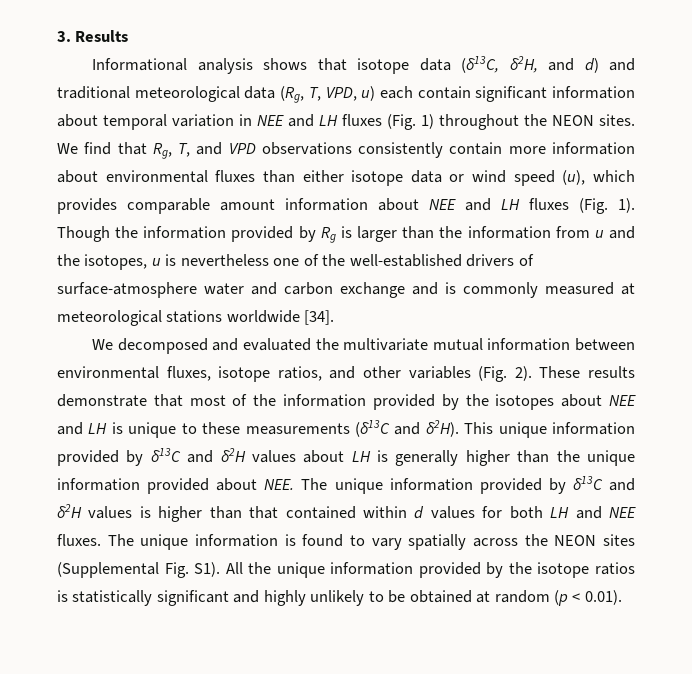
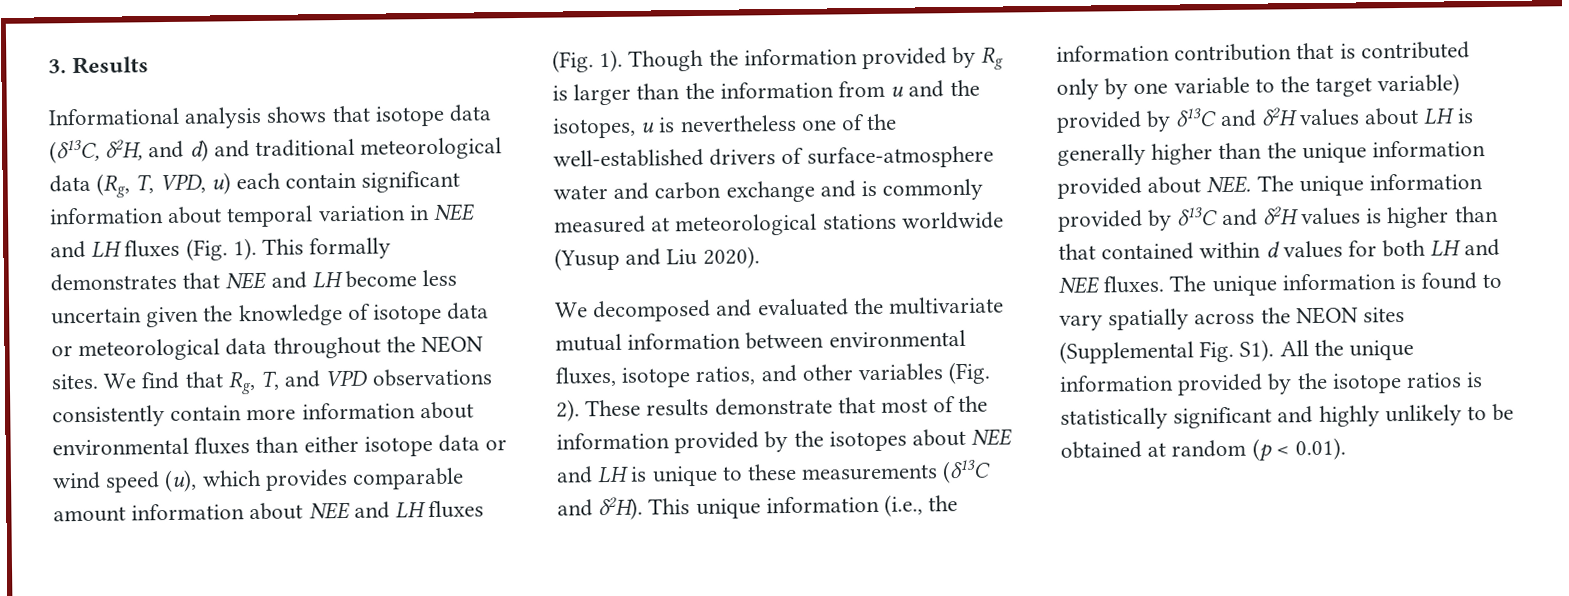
- Informational analysis shows that isotope data (δ13C, δ2H, and d) and traditional meteorological data (Rg, T, VPD, u) each contain significant information about temporal variation in NEE and LH fluxes (Fig. 1) throughout the NEON sites.
+ Informational analysis shows that isotope data (δ13C, δ2H, and d) and traditional meteorological data (Rg, T, VPD, u) each contain significant information about temporal variation in NEE and LH fluxes (Fig. 1). This formally demonstrates that NEE and LH become less uncertain given the knowledge of isotope data or meteorological data throughout the NEON sites.
- Though the information provided by Rg is larger than the information from u and the isotopes, u is nevertheless one of the well-established drivers of surface-atmosphere water and carbon exchange and is commonly measured at meteorological stations worldwide [34].
+ Though the information provided by Rg is larger than the information from u and the isotopes, u is nevertheless one of the well-established drivers of surface-atmosphere water and carbon exchange and is commonly measured at meteorological stations worldwide (Yusup and Liu 2020).
- This unique information provided by δ13C and δ2H values about LH is generally higher than the unique information provided about NEE. The unique information provided by δ13C and δ2H values is higher than that contained within d values for both LH and NEE fluxes.
+ This unique information (i.e., the information contribution that is contributed only by one variable to the target variable) provided by δ13C and δ2H values about LH is generally higher than the unique information provided about NEE. The unique information provided by δ13C and δ2H values is higher than that contained within d values for both LH and NEE fluxes.

